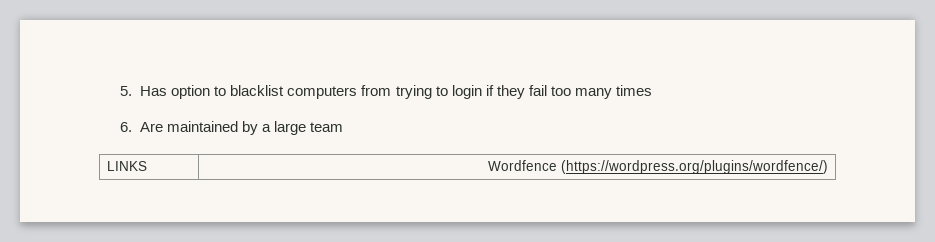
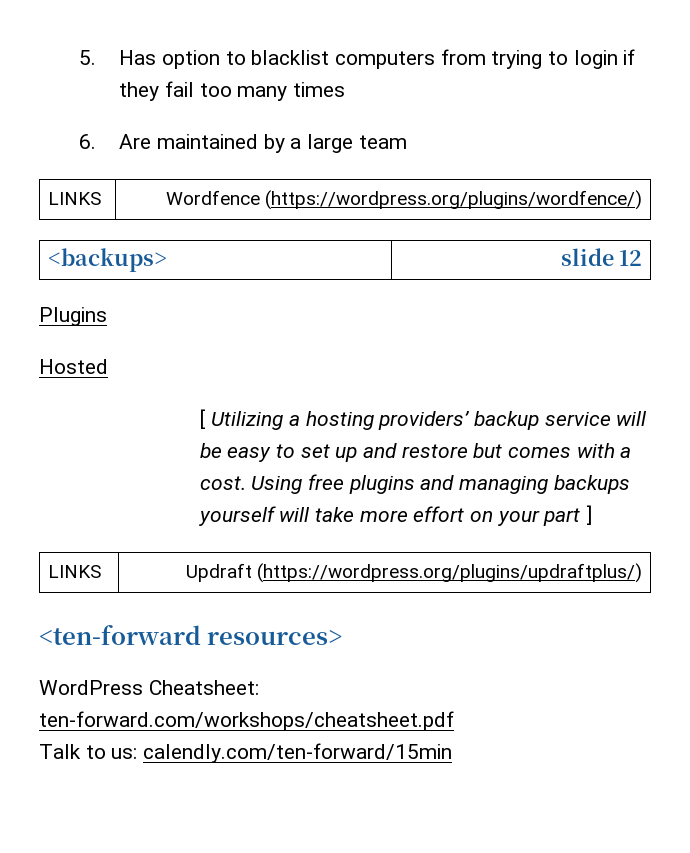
+ <backups> | slide 12
+ Plugins
+ Hosted
+ [ Utilizing a hosting providers’ backup service will be easy to set up and restore but comes with a cost. Using free plugins and managing backups yourself will take more effort on your part ]
+ LINKS | Updraft (https://wordpress.org/plugins/updraftplus/)
+ <ten-forward resources>
+ WordPress Cheatsheet: ten-forward.com/workshops/cheatsheet.pdf
+ Talk to us: calendly.com/ten-forward/15min

